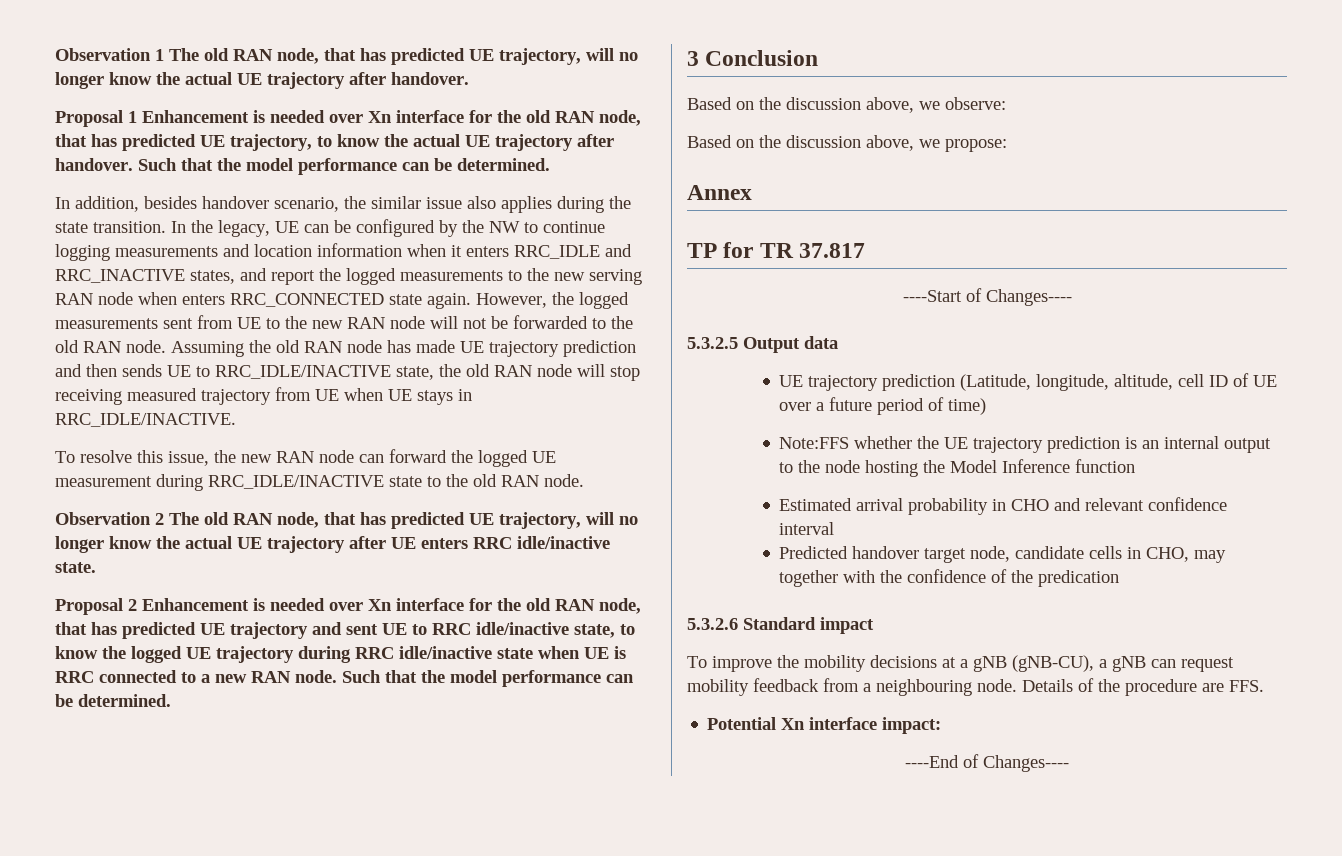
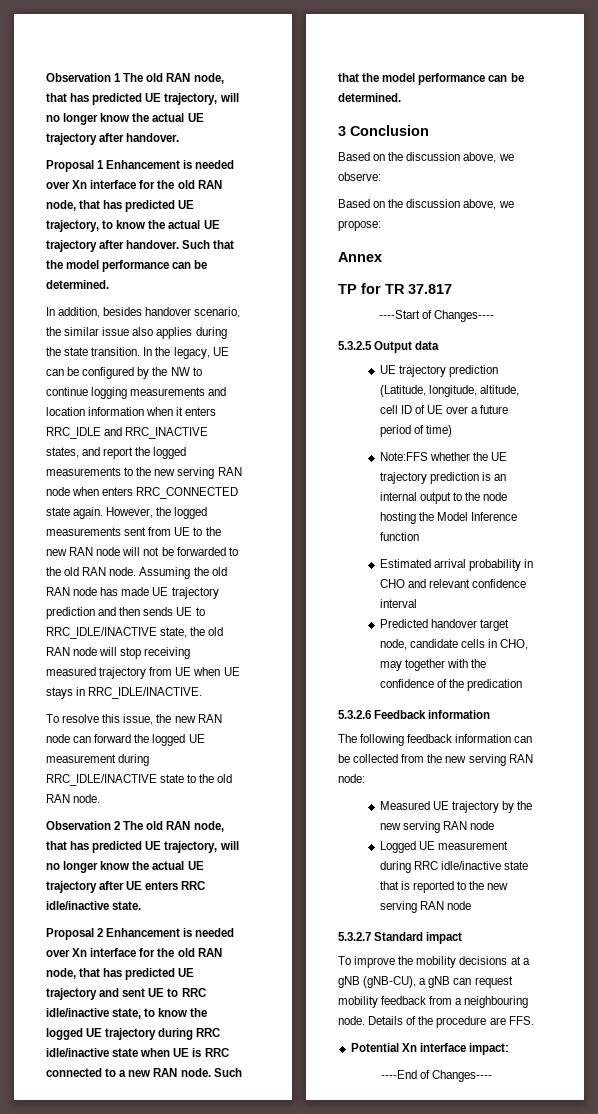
- 5.3.2.6 Standard impact
+ 5.3.2.6 Feedback information
+ The following feedback information can be collected from the new serving RAN node:
+ Measured UE trajectory by the new serving RAN node
+ Logged UE measurement during RRC idle/inactive state that is reported to the new serving RAN node
+ 5.3.2.7 Standard impact

